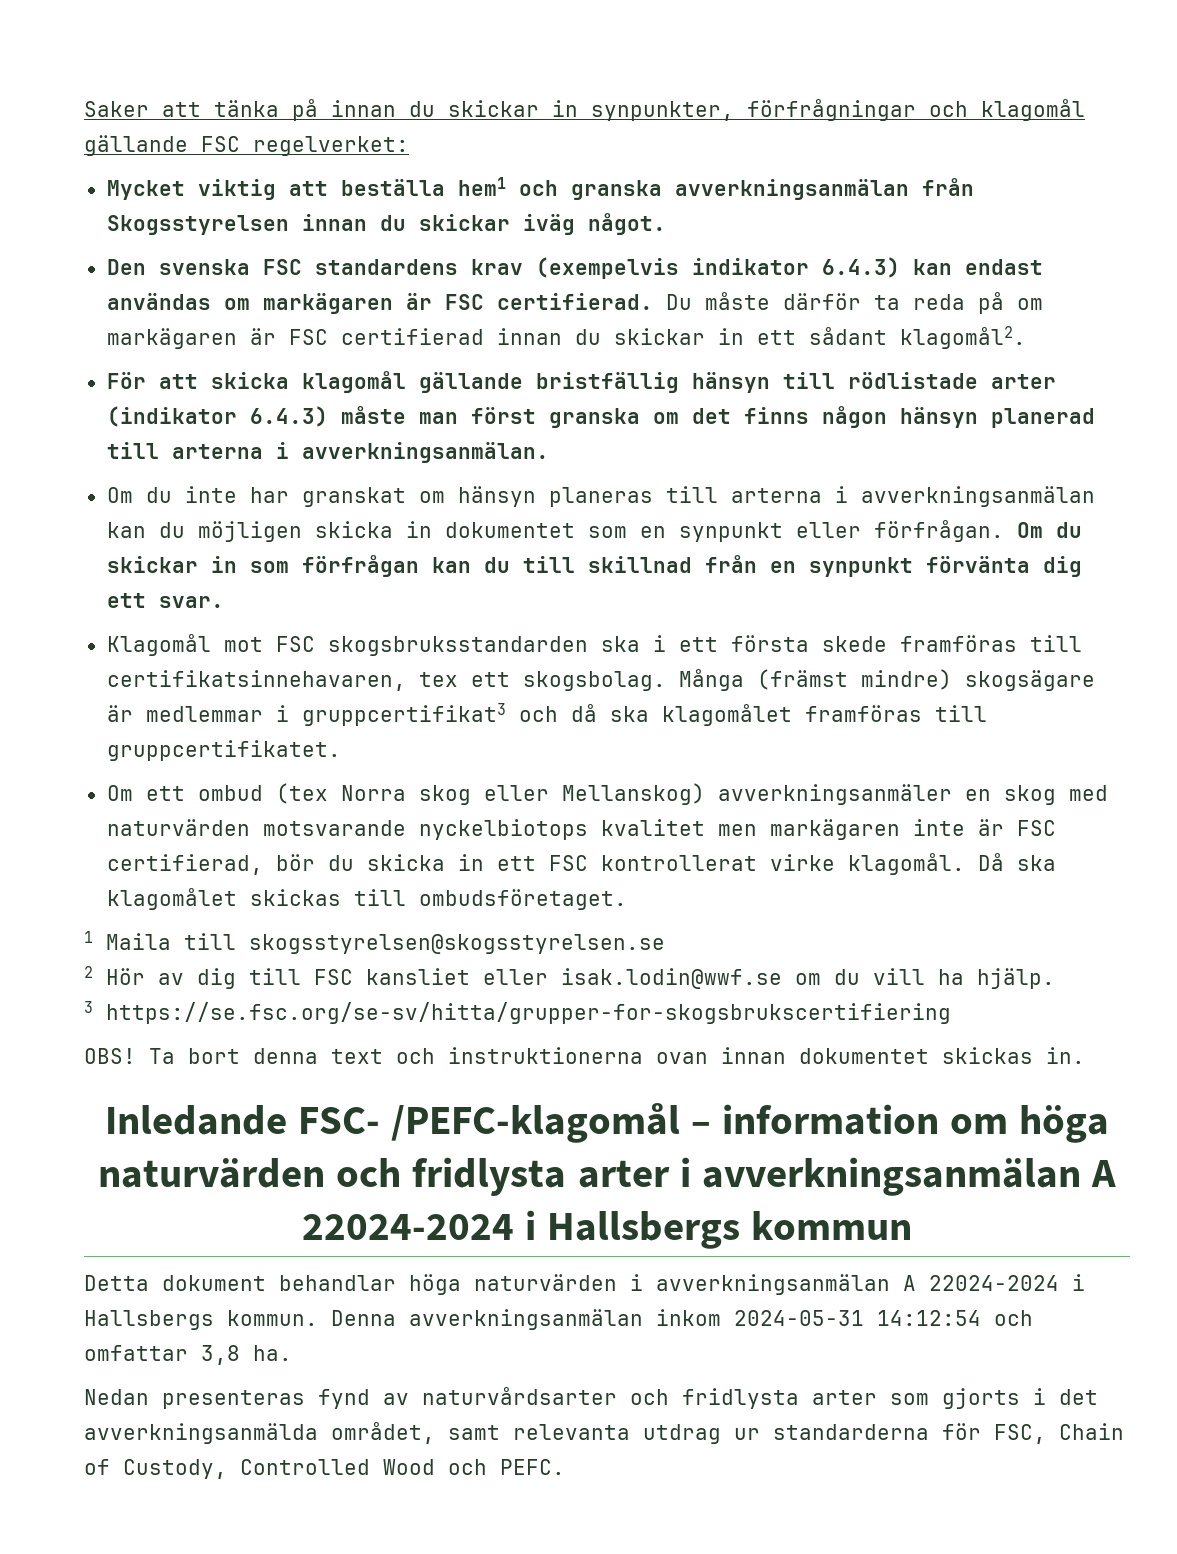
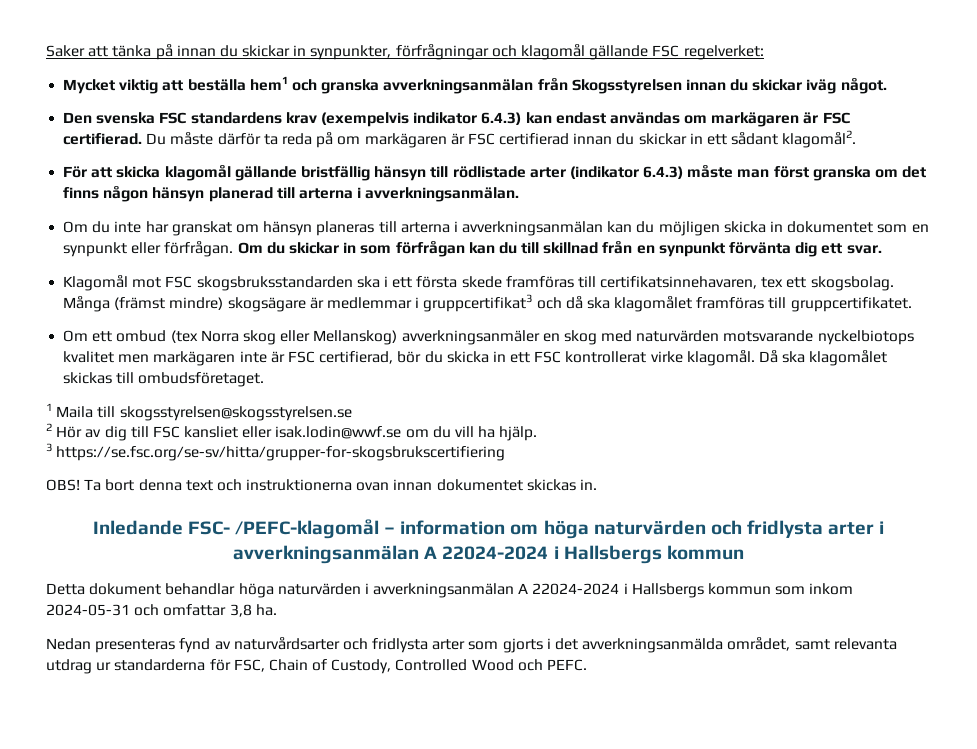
- Detta dokument behandlar höga naturvärden i avverkningsanmälan A 22024-2024 i Hallsbergs kommun. Denna avverkningsanmälan inkom 2024-05-31 14:12:54 och omfattar 3,8 ha.
+ Detta dokument behandlar höga naturvärden i avverkningsanmälan A 22024-2024 i Hallsbergs kommun som inkom 2024-05-31 och omfattar 3,8 ha.

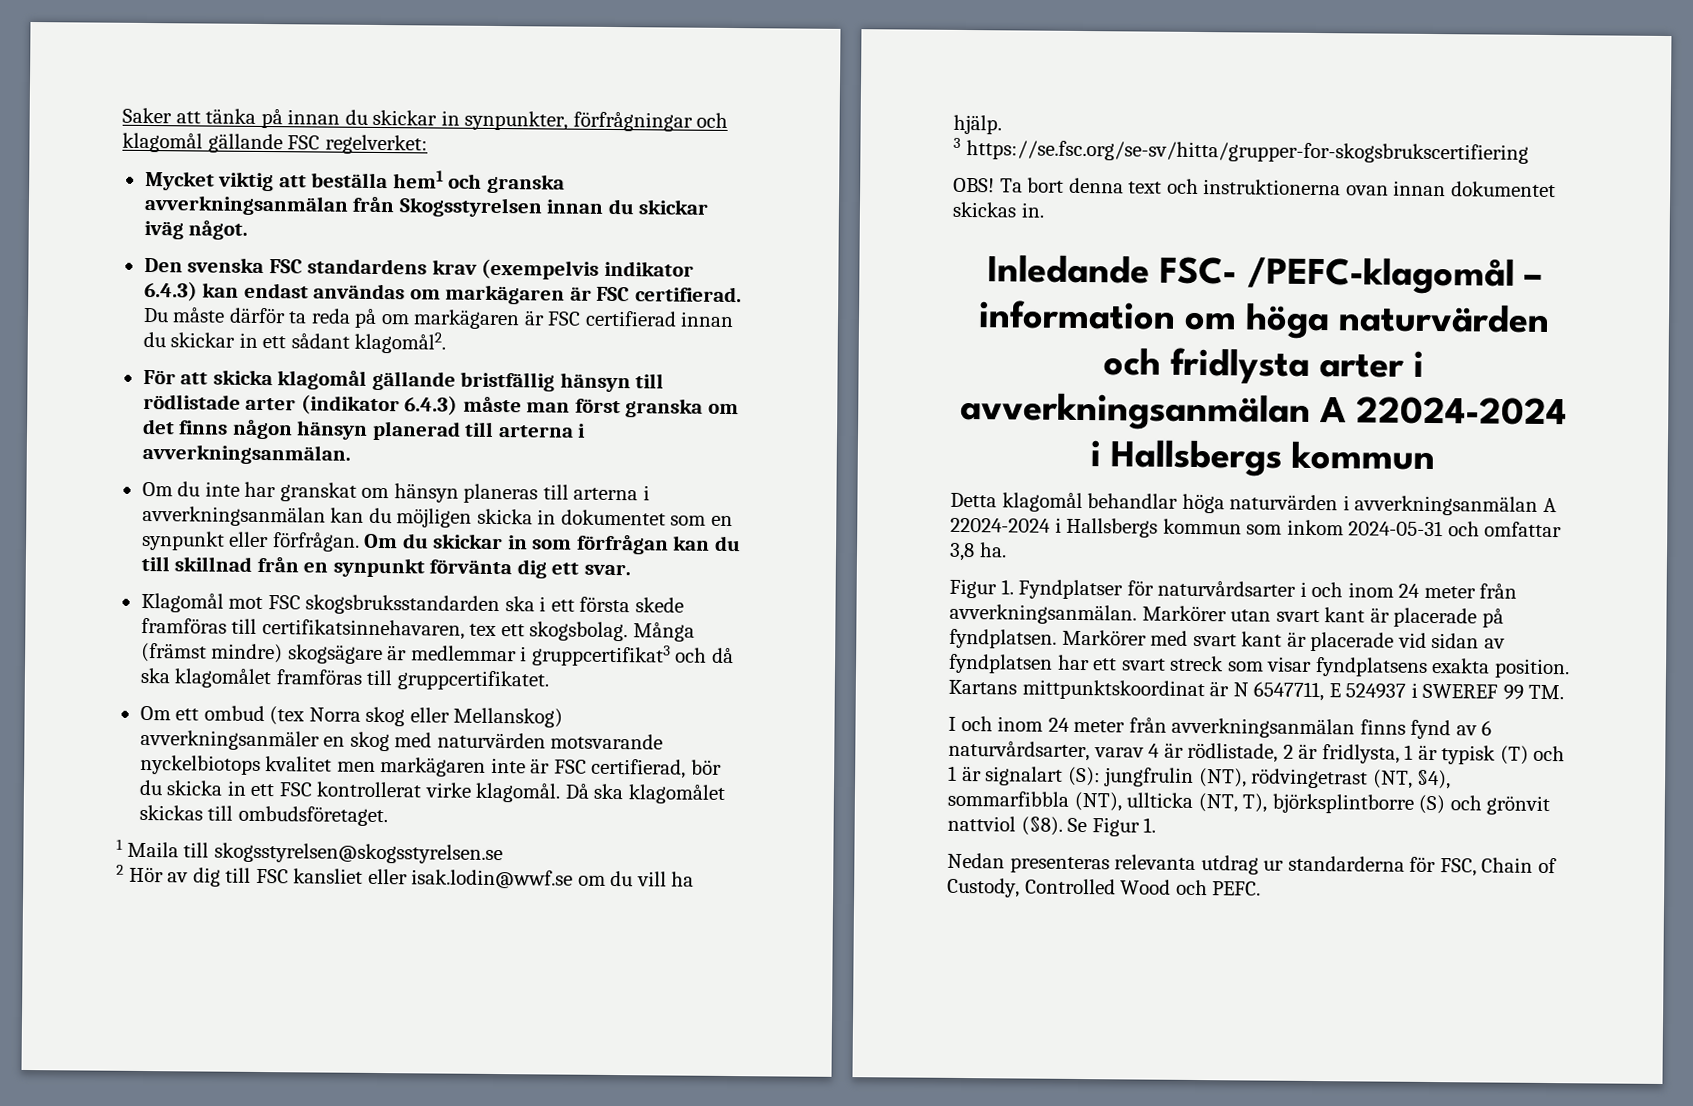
- Detta dokument behandlar höga naturvärden i avverkningsanmälan A 22024-2024 i Hallsbergs kommun som inkom 2024-05-31 och omfattar 3,8 ha.
+ Detta klagomål behandlar höga naturvärden i avverkningsanmälan A 22024-2024 i Hallsbergs kommun som inkom 2024-05-31 och omfattar 3,8 ha.
- Nedan presenteras fynd av naturvårdsarter och fridlysta arter som gjorts i det avverkningsanmälda området, samt relevanta utdrag ur standarderna för FSC, Chain of Custody, Controlled Wood och PEFC.
+ Figur 1. Fyndplatser för naturvårdsarter i och inom 24 meter från avverkningsanmälan. Markörer utan svart kant är placerade på fyndplatsen. Markörer med svart kant är placerade vid sidan av fyndplatsen har ett svart streck som visar fyndplatsens exakta position. Kartans mittpunktskoordinat är N 6547711, E 524937 i SWEREF 99 TM.
+ I och inom 24 meter från avverkningsanmälan finns fynd av 6 naturvårdsarter, varav 4 är rödlistade, 2 är fridlysta, 1 är typisk (T) och 1 är signalart (S): jungfrulin (NT), rödvingetrast (NT, §4), sommarfibbla (NT), ullticka (NT, T), björksplintborre (S) och grönvit nattviol (§8). Se Figur 1.
+ Nedan presenteras relevanta utdrag ur standarderna för FSC, Chain of Custody, Controlled Wood och PEFC.

